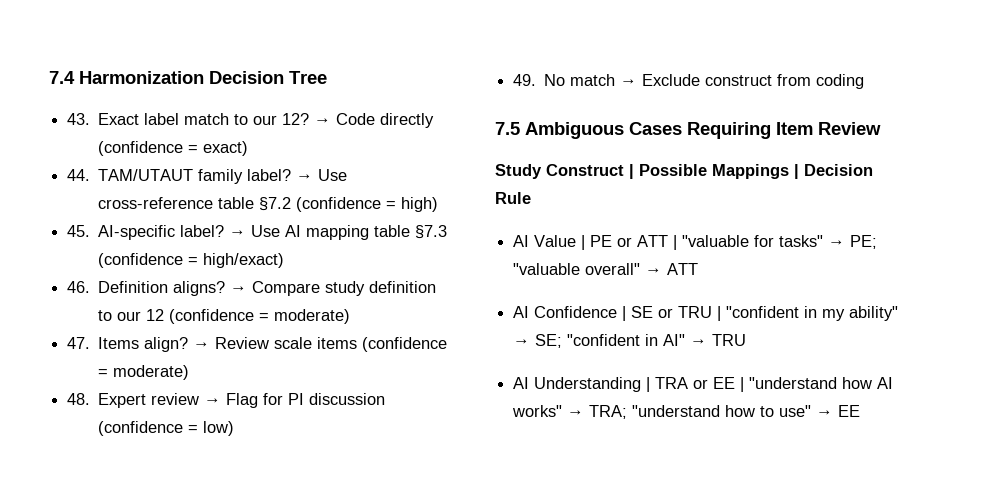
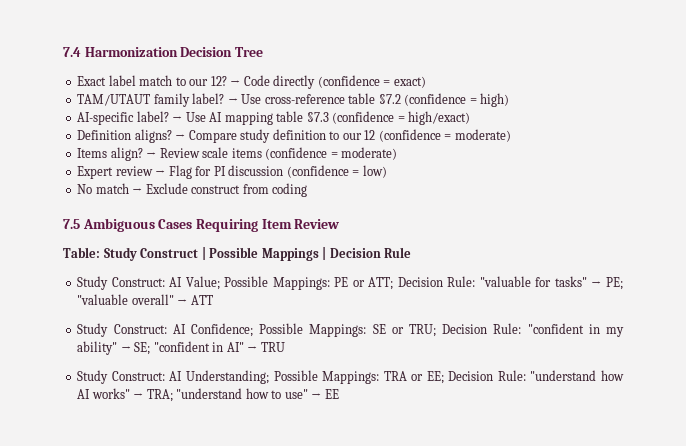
- 43. Exact label match to our 12?
+ Exact label match to our 12?
- 44. TAM/UTAUT family label?
+ TAM/UTAUT family label?
- 45. AI-specific label?
+ AI-specific label?
- 46. Definition aligns?
+ Definition aligns?
- 47. Items align?
+ Items align?
- 48. Expert review → Flag for PI discussion (confidence = low)
+ Expert review → Flag for PI discussion (confidence = low)
- 49. No match → Exclude construct from coding
+ No match → Exclude construct from coding
- Study Construct | Possible Mappings | Decision Rule
+ Table: Study Construct | Possible Mappings | Decision Rule
- AI Value | PE or ATT | "valuable for tasks" → PE; "valuable overall" → ATT
+ Study Construct: AI Value; Possible Mappings: PE or ATT; Decision Rule: "valuable for tasks" → PE; "valuable overall" → ATT
- AI Confidence | SE or TRU | "confident in my ability" → SE; "confident in AI" → TRU
+ Study Construct: AI Confidence; Possible Mappings: SE or TRU; Decision Rule: "confident in my ability" → SE; "confident in AI" → TRU
- AI Understanding | TRA or EE | "understand how AI works" → TRA; "understand how to use" → EE
+ Study Construct: AI Understanding; Possible Mappings: TRA or EE; Decision Rule: "understand how AI works" → TRA; "understand how to use" → EE

